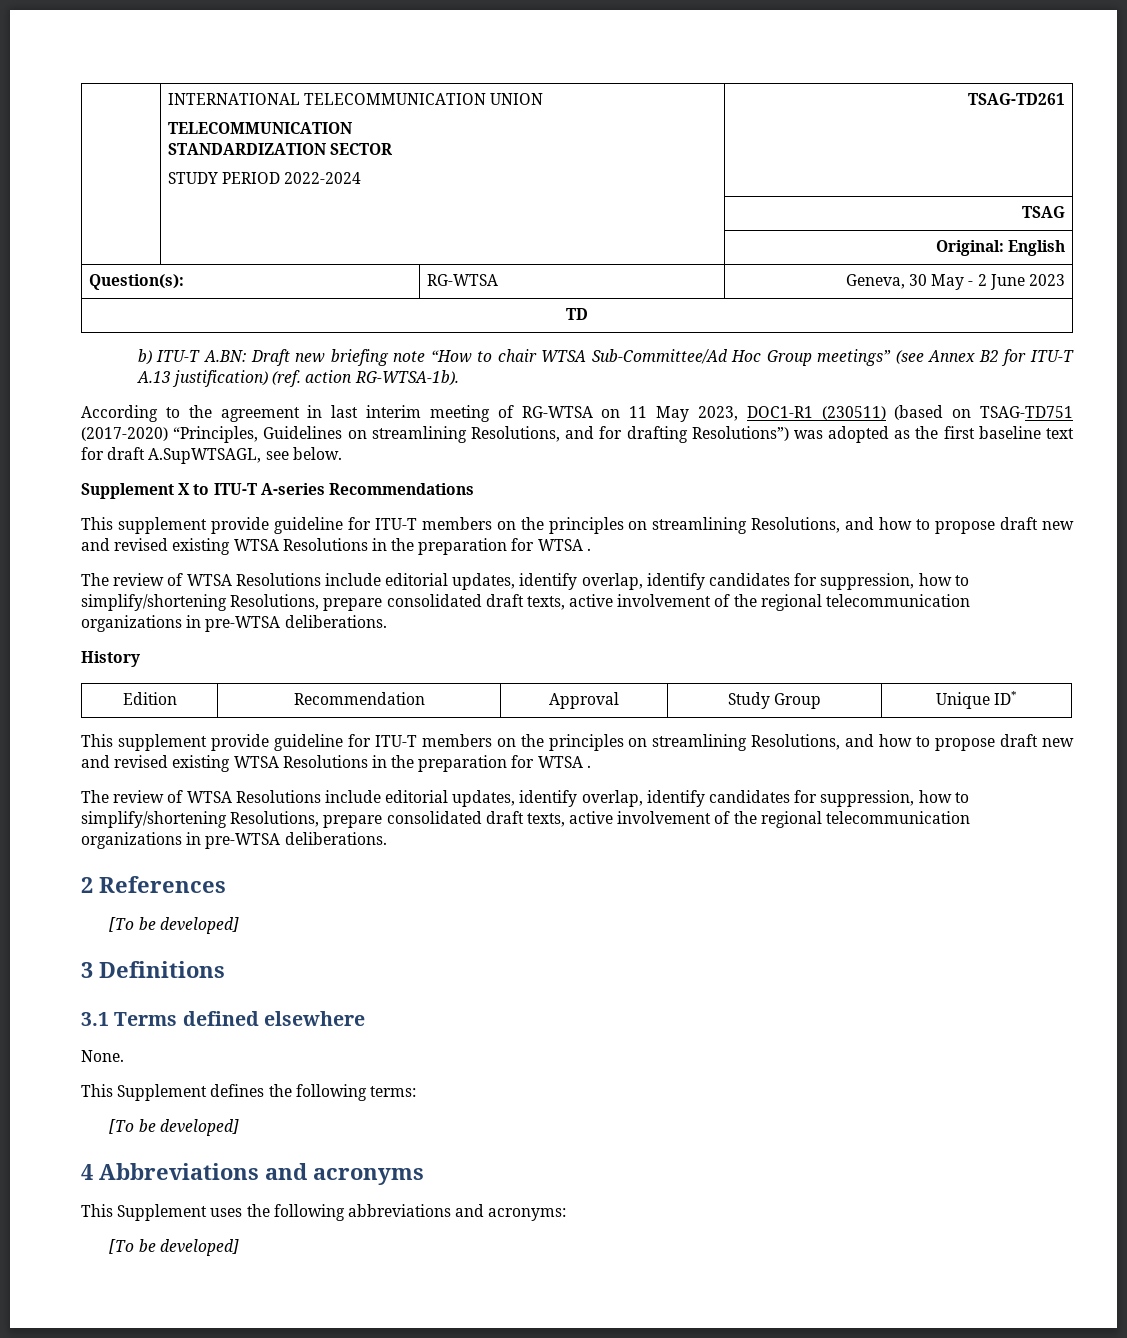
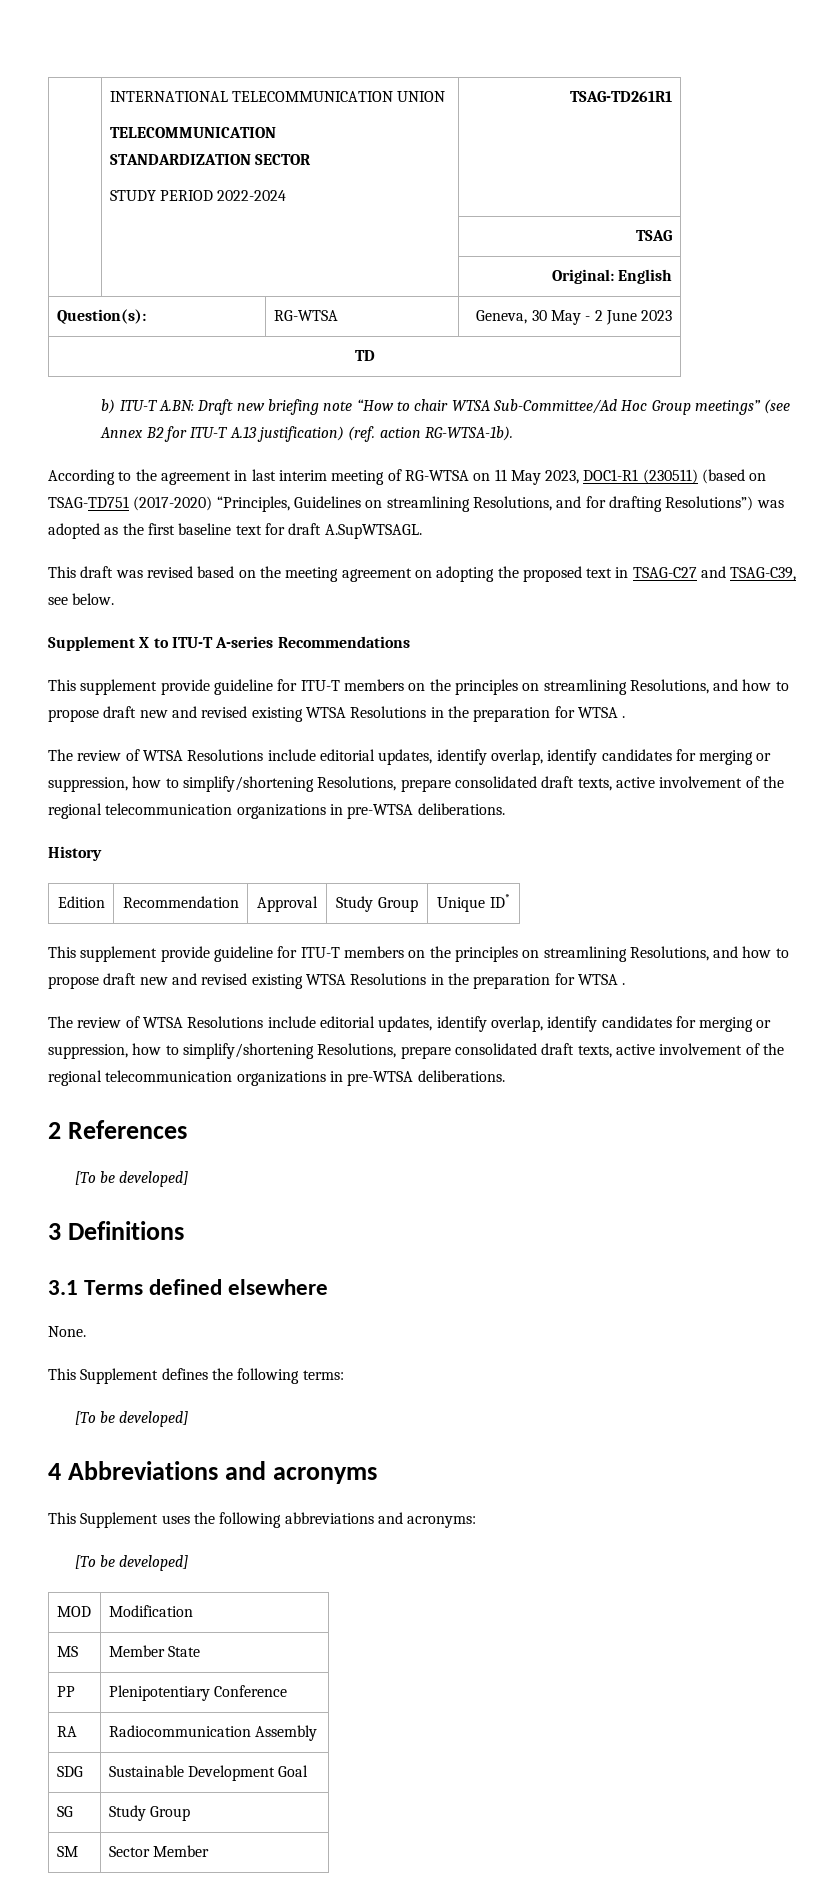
  | INTERNATIONAL TELECOMMUNICATION UNION
  TELECOMMUNICATION
  STANDARDIZATION SECTOR
- STUDY PERIOD 2022-2024 | TSAG-TD261
+ STUDY PERIOD 2022-2024 | TSAG-TD261R1
- According to the agreement in last interim meeting of RG-WTSA on 11 May 2023, DOC1-R1 (230511) (based on TSAG-TD751 (2017-2020) “Principles, Guidelines on streamlining Resolutions, and for drafting Resolutions”) was adopted as the first baseline text for draft A.SupWTSAGL, see below.
+ According to the agreement in last interim meeting of RG-WTSA on 11 May 2023, DOC1-R1 (230511) (based on TSAG-TD751 (2017-2020) “Principles, Guidelines on streamlining Resolutions, and for drafting Resolutions”) was adopted as the first baseline text for draft A.SupWTSAGL.
+ This draft was revised based on the meeting agreement on adopting the proposed text in TSAG-C27 and TSAG-C39, see below.
  Supplement X to ITU-T A-series Recommendations
  This supplement provide guideline for ITU-T members on the principles on streamlining Resolutions, and how to propose draft new and revised existing WTSA Resolutions in the preparation for WTSA .
- The review of WTSA Resolutions include editorial updates, identify overlap, identify candidates for suppression, how to simplify/shortening Resolutions, prepare consolidated draft texts, active involvement of the regional telecommunication organizations in pre-WTSA deliberations.
+ The review of WTSA Resolutions include editorial updates, identify overlap, identify candidates for merging or suppression, how to simplify/shortening Resolutions, prepare consolidated draft texts, active involvement of the regional telecommunication organizations in pre-WTSA deliberations.
  Edition | Recommendation | Approval | Study Group | Unique ID*
  This supplement provide guideline for ITU-T members on the principles on streamlining Resolutions, and how to propose draft new and revised existing WTSA Resolutions in the preparation for WTSA .
- The review of WTSA Resolutions include editorial updates, identify overlap, identify candidates for suppression, how to simplify/shortening Resolutions, prepare consolidated draft texts, active involvement of the regional telecommunication organizations in pre-WTSA deliberations.
+ The review of WTSA Resolutions include editorial updates, identify overlap, identify candidates for merging or suppression, how to simplify/shortening Resolutions, prepare consolidated draft texts, active involvement of the regional telecommunication organizations in pre-WTSA deliberations.
+ MOD | Modification
+ MS | Member State
+ PP | Plenipotentiary Conference
+ RA | Radiocommunication Assembly
+ SDG | Sustainable Development Goal
+ SG | Study Group
+ SM | Sector Member

